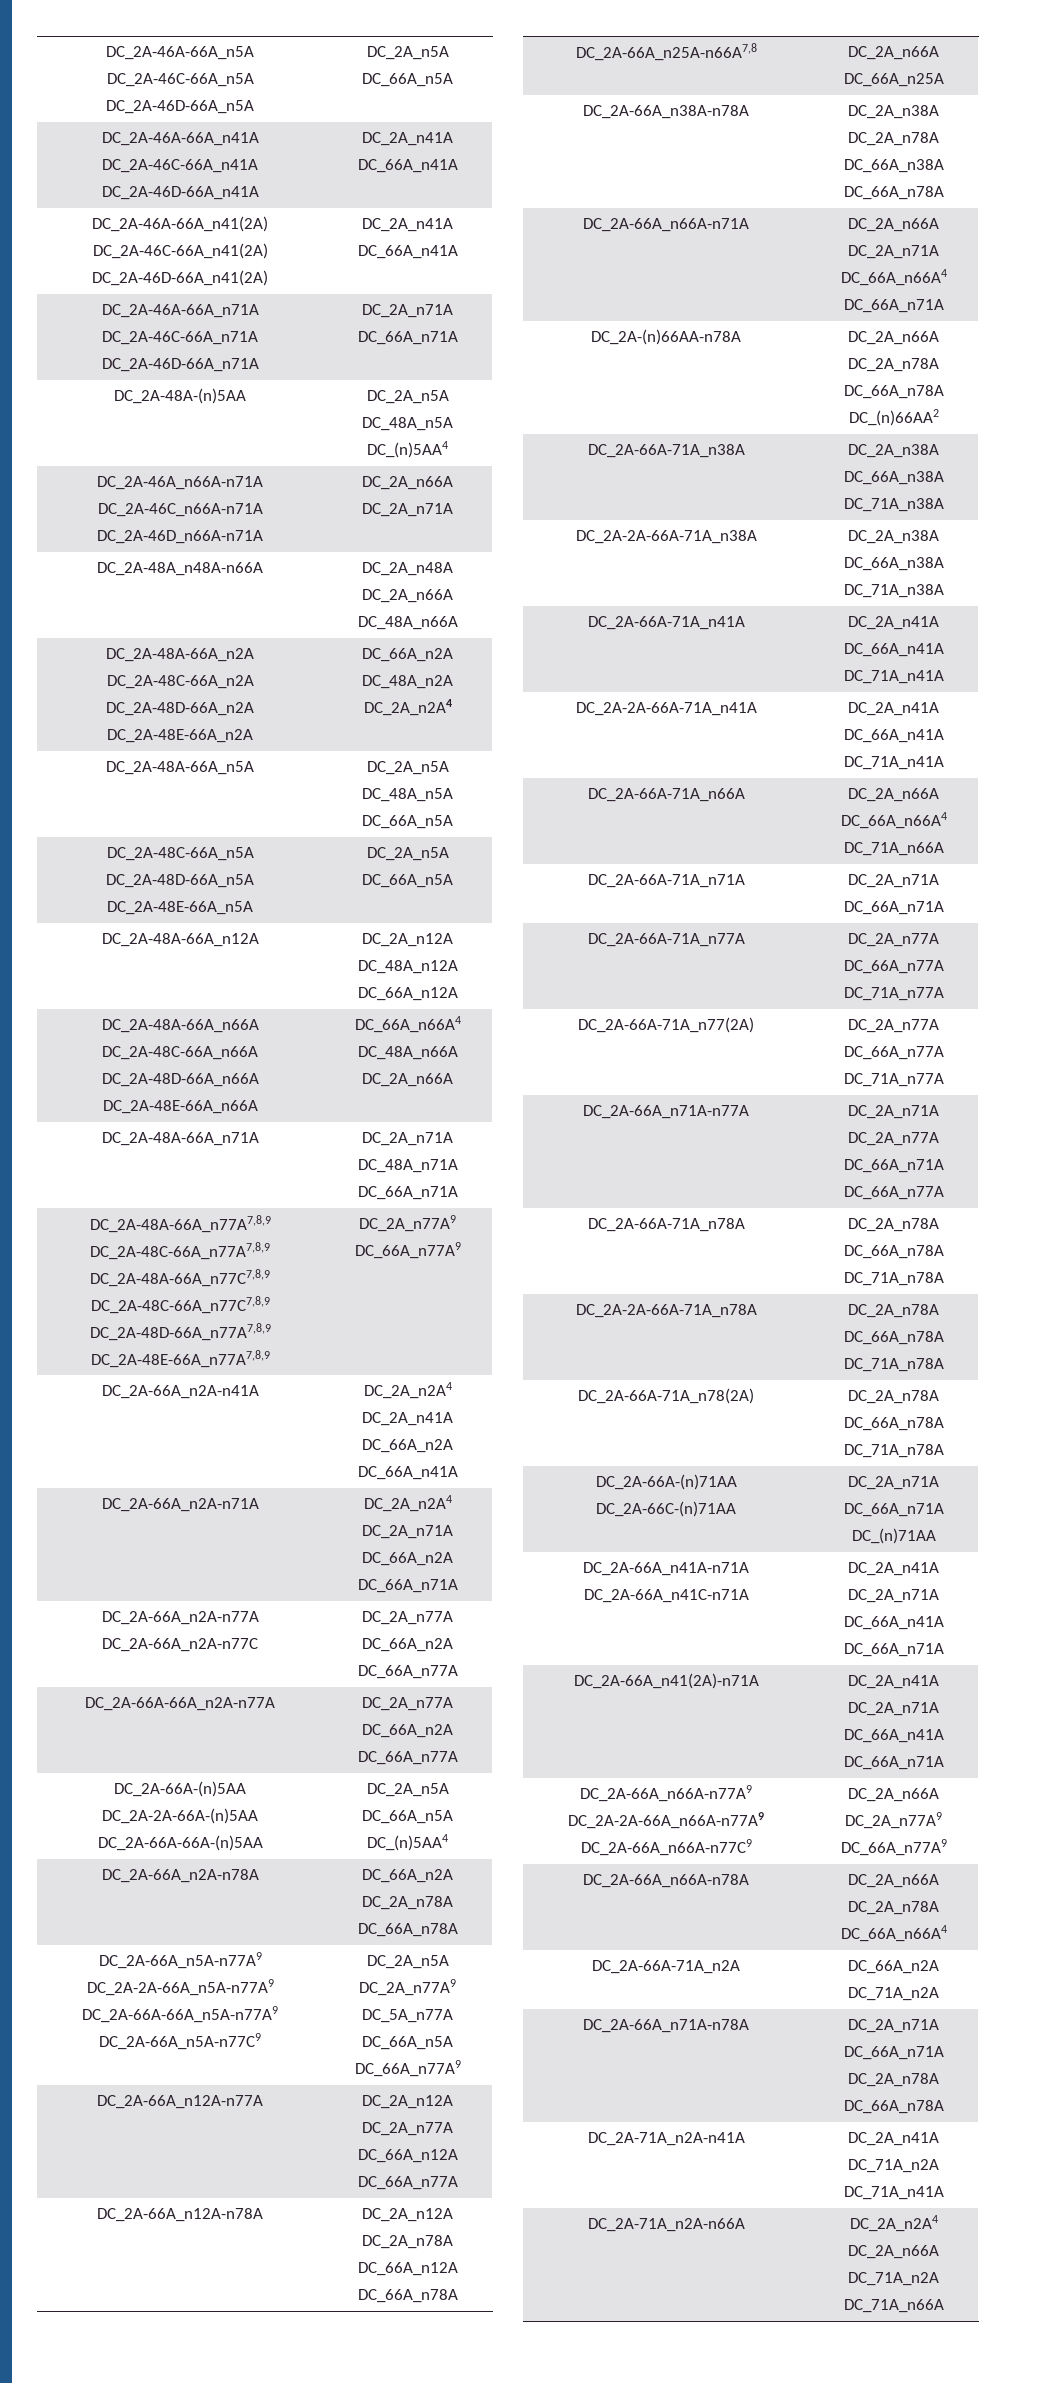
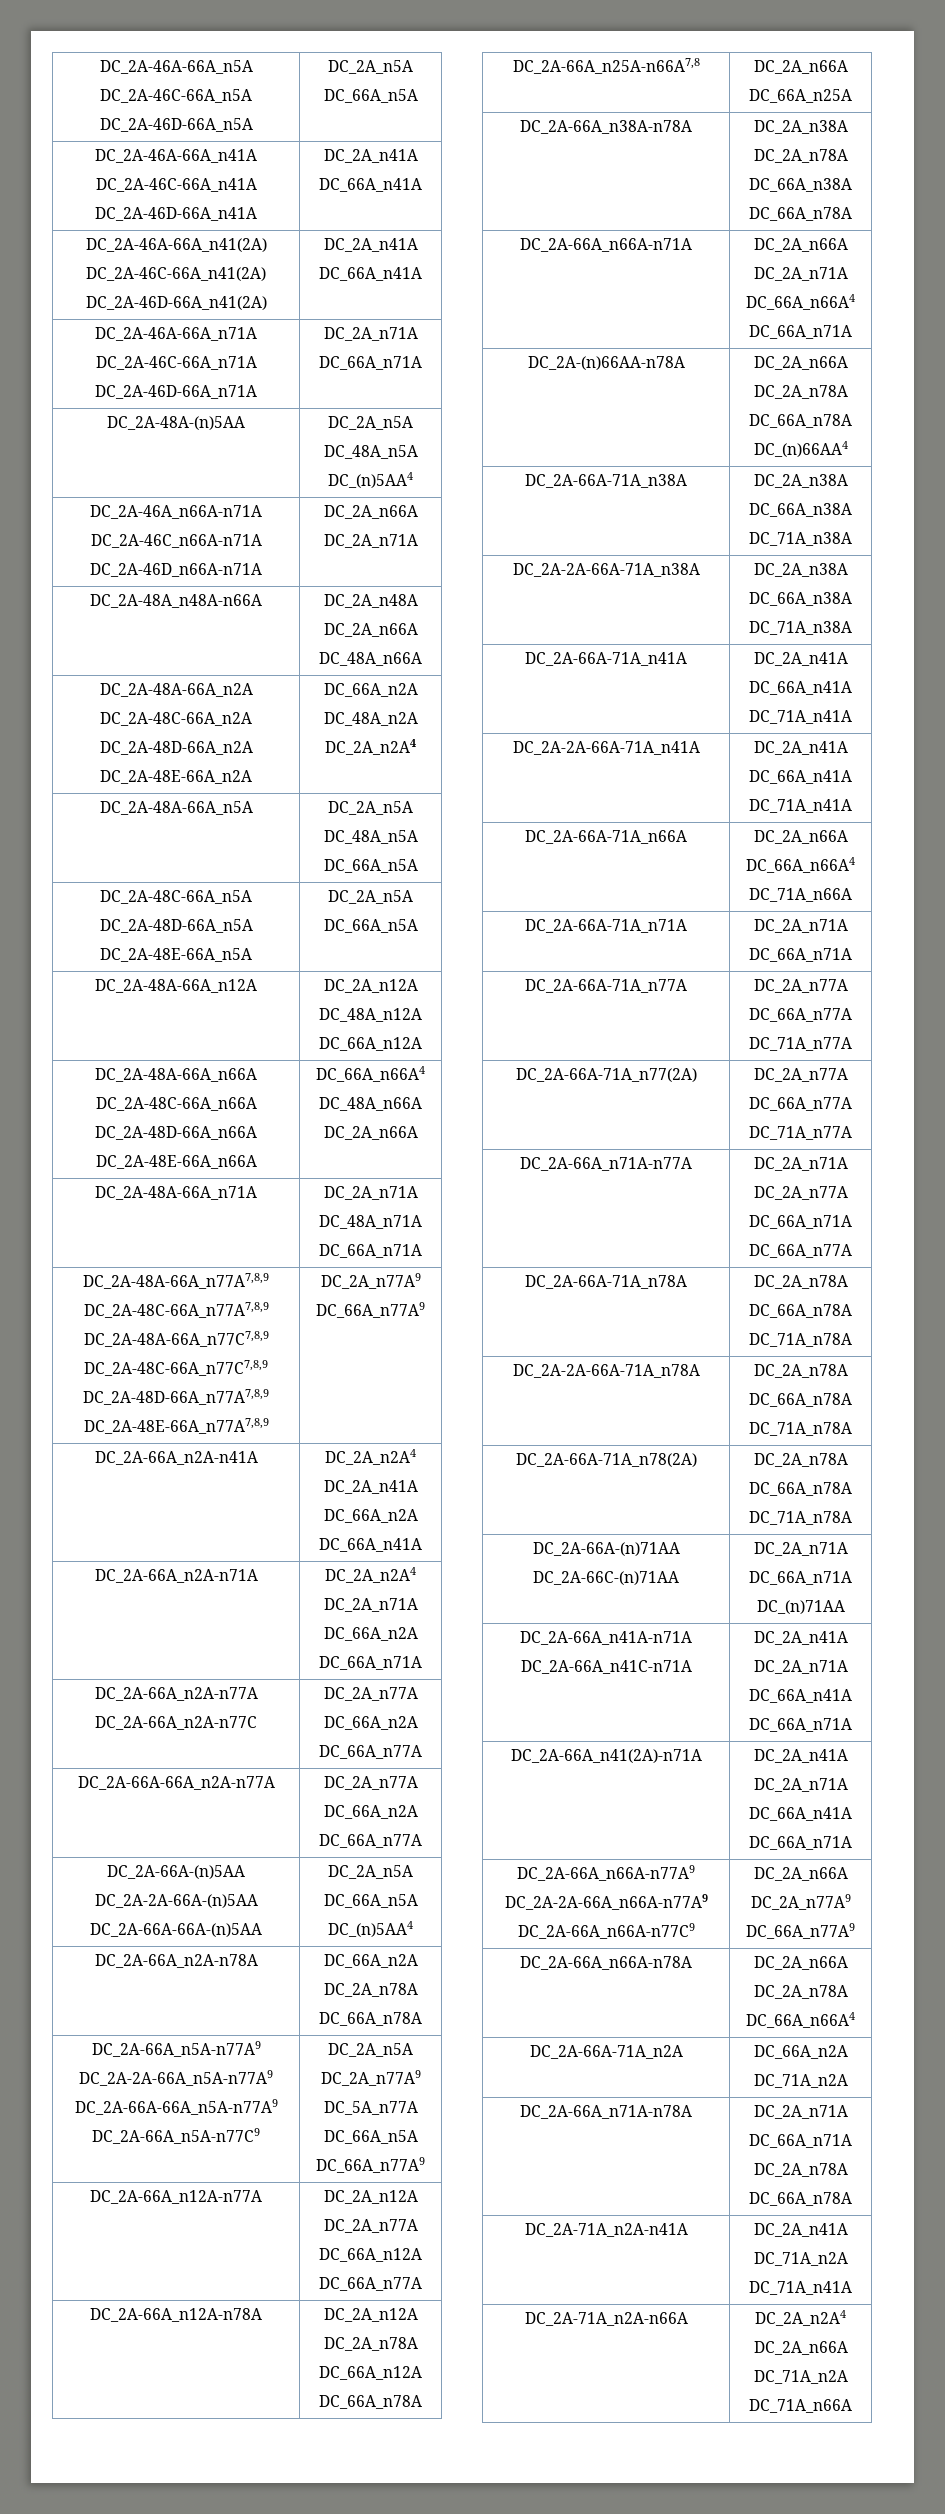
  DC_2A-(n)66AA-n78A | DC_2A_n66A
  DC_2A_n78A
  DC_66A_n78A
- DC_(n)66AA2
+ DC_(n)66AA4

